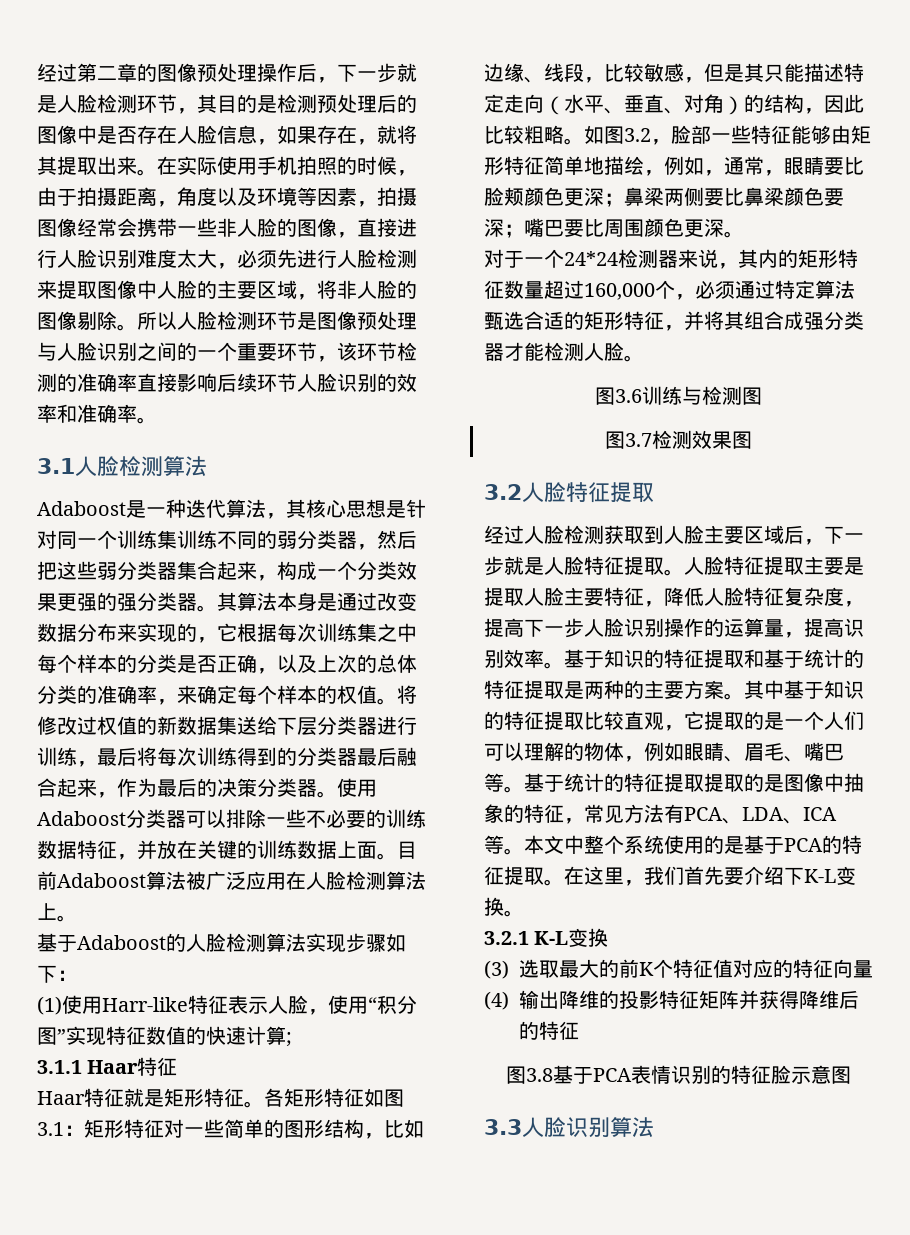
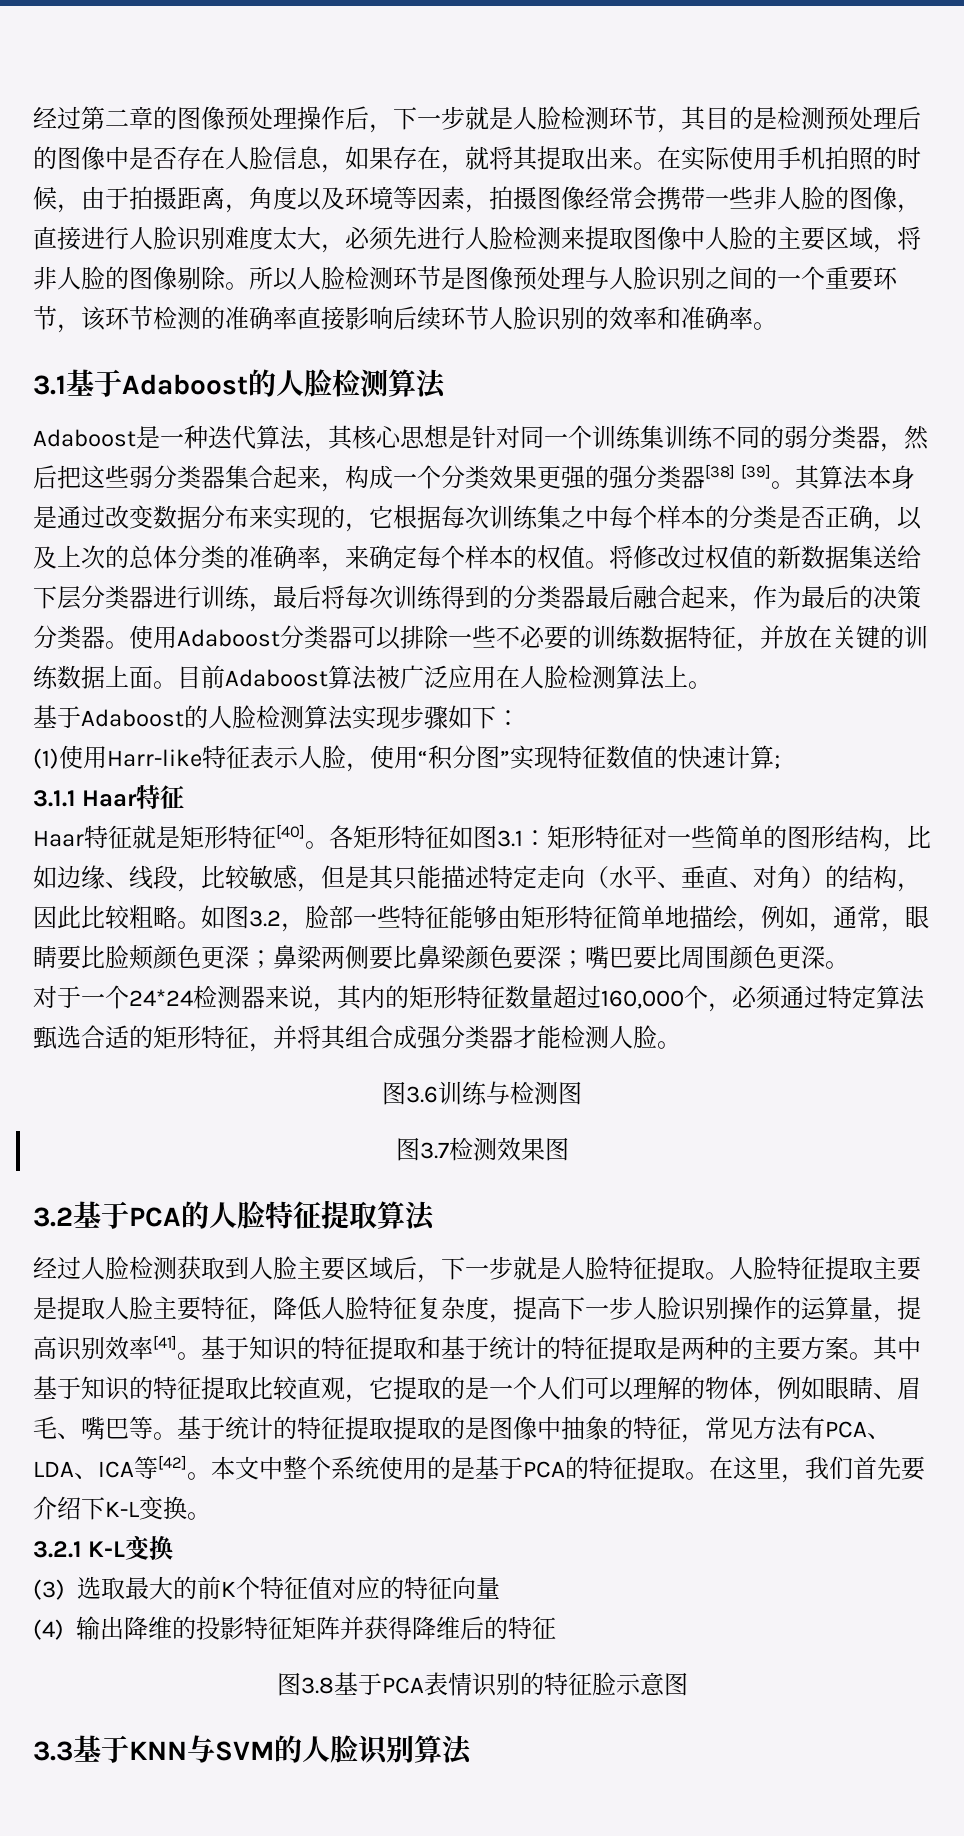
- 3.1人脸检测算法
+ 3.1基于Adaboost的人脸检测算法
- Adaboost是一种迭代算法，其核心思想是针对同一个训练集训练不同的弱分类器，然后把这些弱分类器集合起来，构成一个分类效果更强的强分类器。
+ Adaboost是一种迭代算法，其核心思想是针对同一个训练集训练不同的弱分类器，然后把这些弱分类器集合起来，构成一个分类效果更强的强分类器[38] [39]。
- Haar特征就是矩形特征。
+ Haar特征就是矩形特征[40]。
- 3.2人脸特征提取
+ 3.2基于PCA的人脸特征提取算法
- 人脸特征提取主要是提取人脸主要特征，降低人脸特征复杂度，提高下一步人脸识别操作的运算量，提高识别效率。
+ 人脸特征提取主要是提取人脸主要特征，降低人脸特征复杂度，提高下一步人脸识别操作的运算量，提高识别效率[41]。
- 基于统计的特征提取提取的是图像中抽象的特征，常见方法有PCA、LDA、ICA等。
+ 基于统计的特征提取提取的是图像中抽象的特征，常见方法有PCA、LDA、ICA等[42]。
- 3.3人脸识别算法
+ 3.3基于KNN与SVM的人脸识别算法

